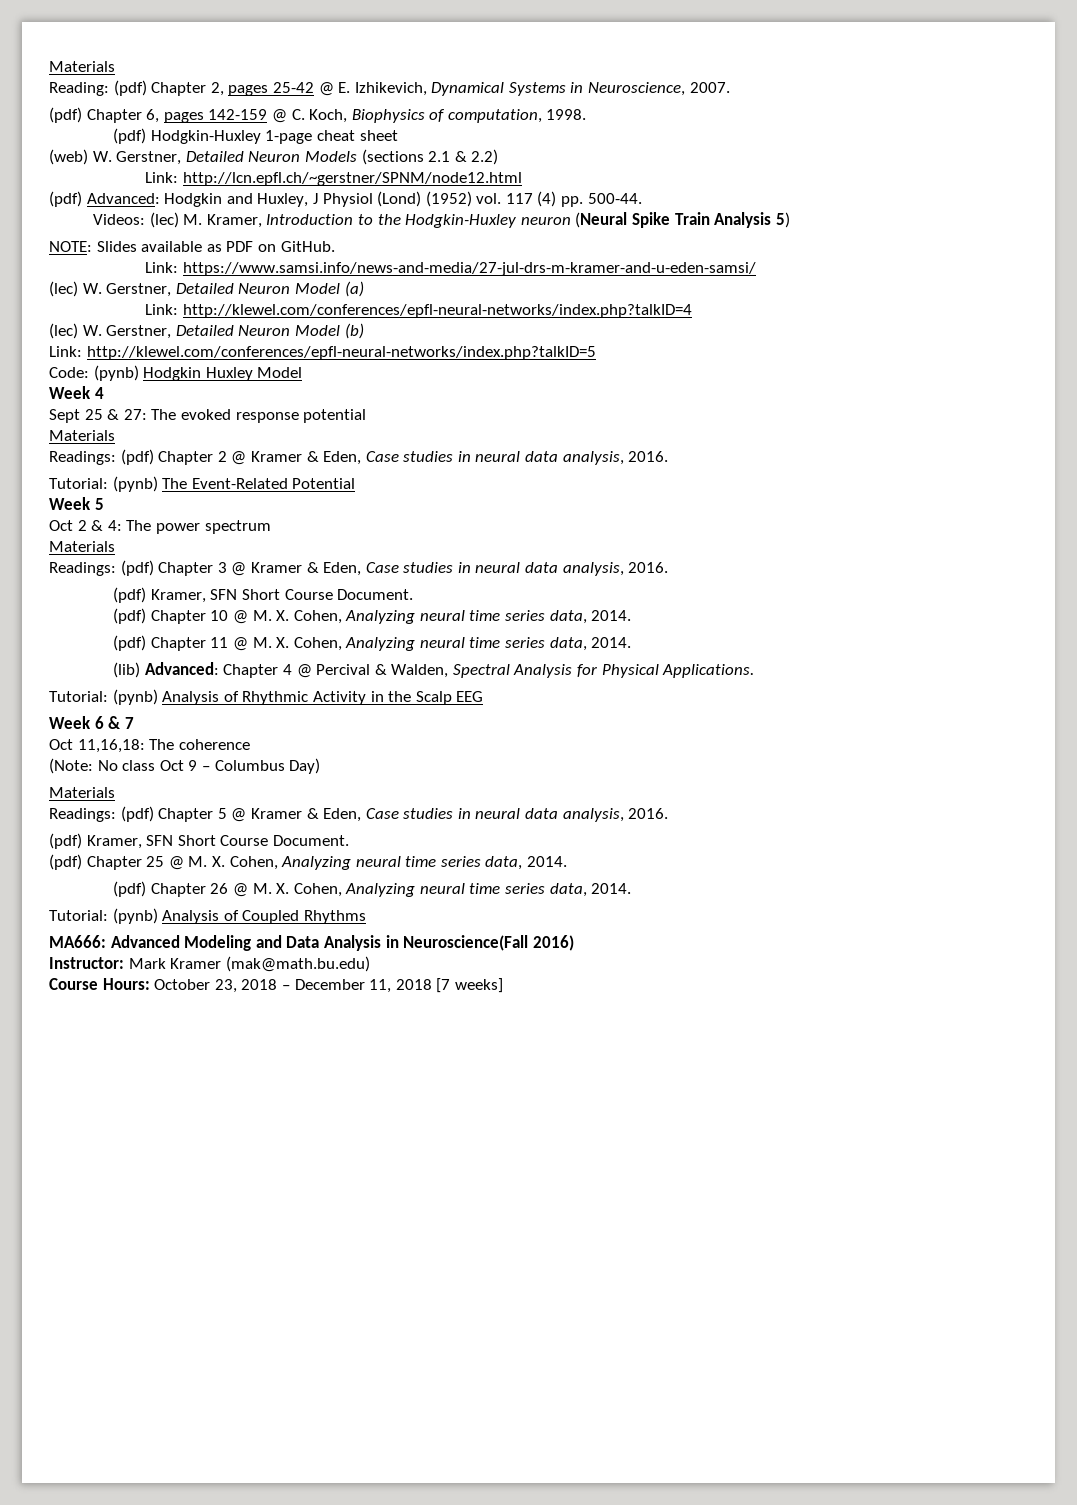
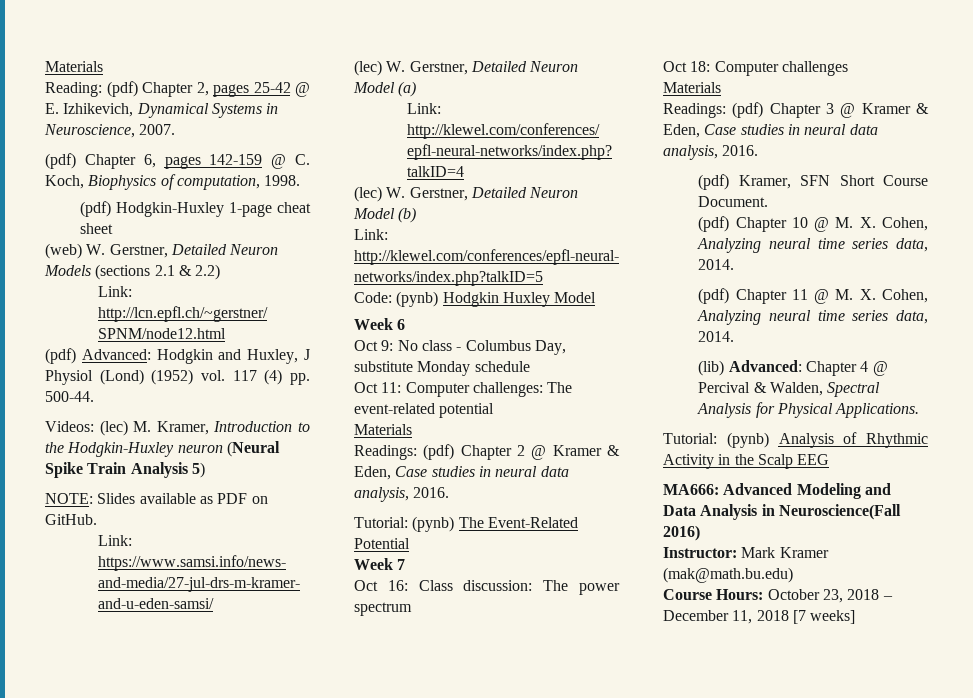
- Week 4
- Sept 25 & 27: The evoked response potential
+ Week 6
+ Oct 9: No class - Columbus Day, substitute Monday schedule
+ Oct 11: Computer challenges: The event-related potential
- Week 5
- Oct 2 & 4: The power spectrum
+ Week 7
+ Oct 16: Class discussion: The power spectrum
+ Oct 18: Computer challenges
- Week 6 & 7
- Oct 11,16,18: The coherence
- (Note: No class Oct 9 – Columbus Day)
- Materials
- Readings: (pdf) Chapter 5 @ Kramer & Eden, Case studies in neural data analysis, 2016.
- (pdf) Kramer, SFN Short Course Document.
- (pdf) Chapter 25 @ M. X. Cohen, Analyzing neural time series data, 2014.
- (pdf) Chapter 26 @ M. X. Cohen, Analyzing neural time series data, 2014.
- Tutorial: (pynb) Analysis of Coupled Rhythms

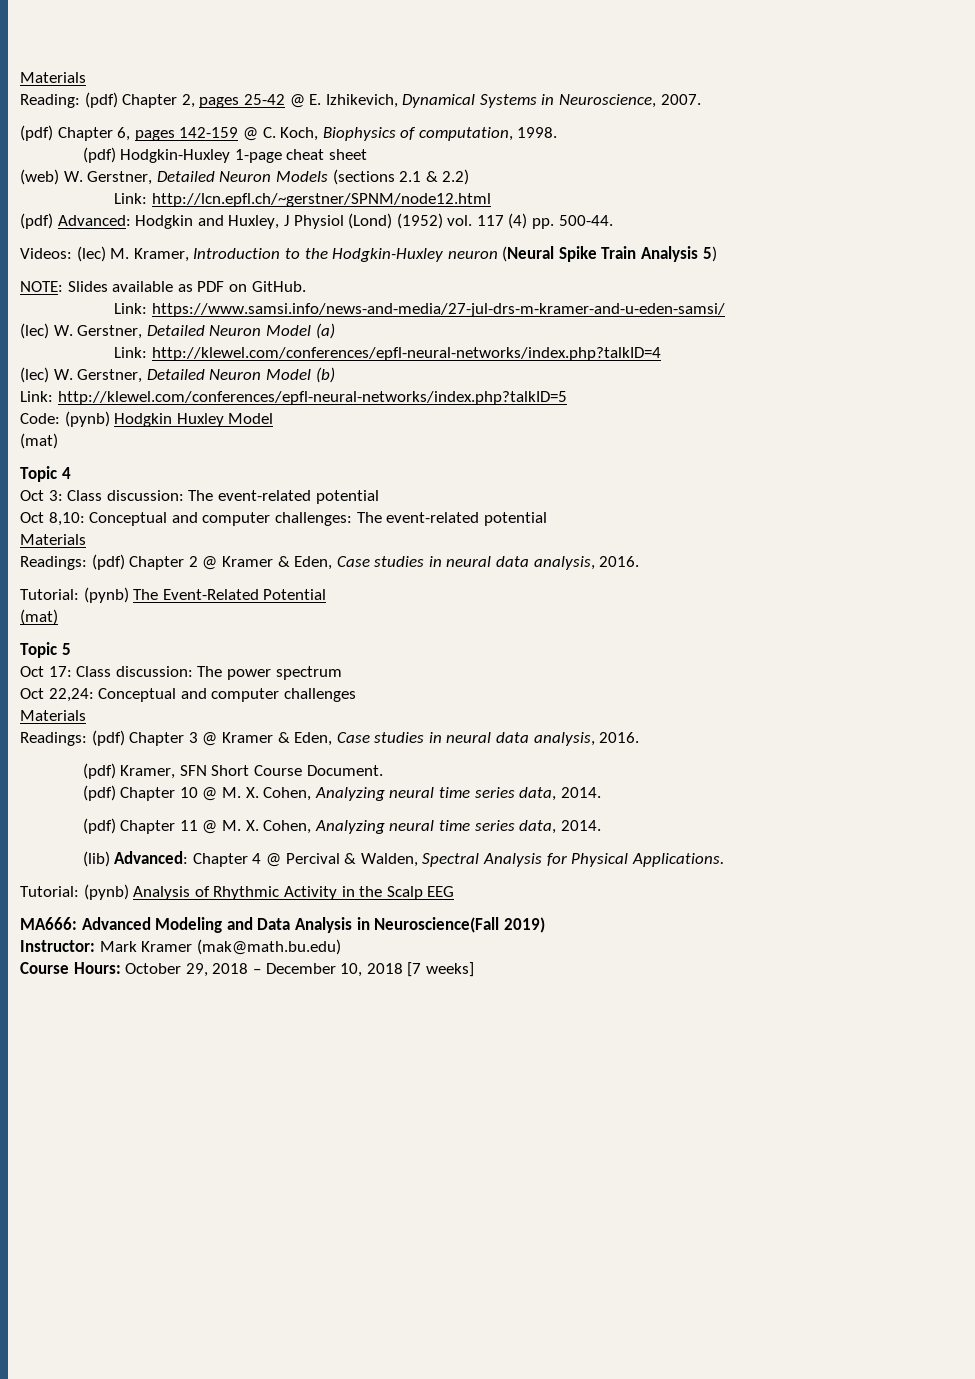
  Code: (pynb) Hodgkin Huxley Model
- Week 6
- Oct 9: No class - Columbus Day, substitute Monday schedule
- Oct 11: Computer challenges: The event-related potential
+ (mat)
+ Topic 4
+ Oct 3: Class discussion: The event-related potential
+ Oct 8,10: Conceptual and computer challenges: The event-related potential
  Tutorial: (pynb) The Event-Related Potential
- Week 7
- Oct 16: Class discussion: The power spectrum
+ (mat)
+ Topic 5
+ Oct 17: Class discussion: The power spectrum
- Oct 18: Computer challenges
+ Oct 22,24: Conceptual and computer challenges
- MA666: Advanced Modeling and Data Analysis in Neuroscience(Fall 2016)
+ MA666: Advanced Modeling and Data Analysis in Neuroscience(Fall 2019)
- Course Hours: October 23, 2018 – December 11, 2018 [7 weeks]
+ Course Hours: October 29, 2018 – December 10, 2018 [7 weeks]

